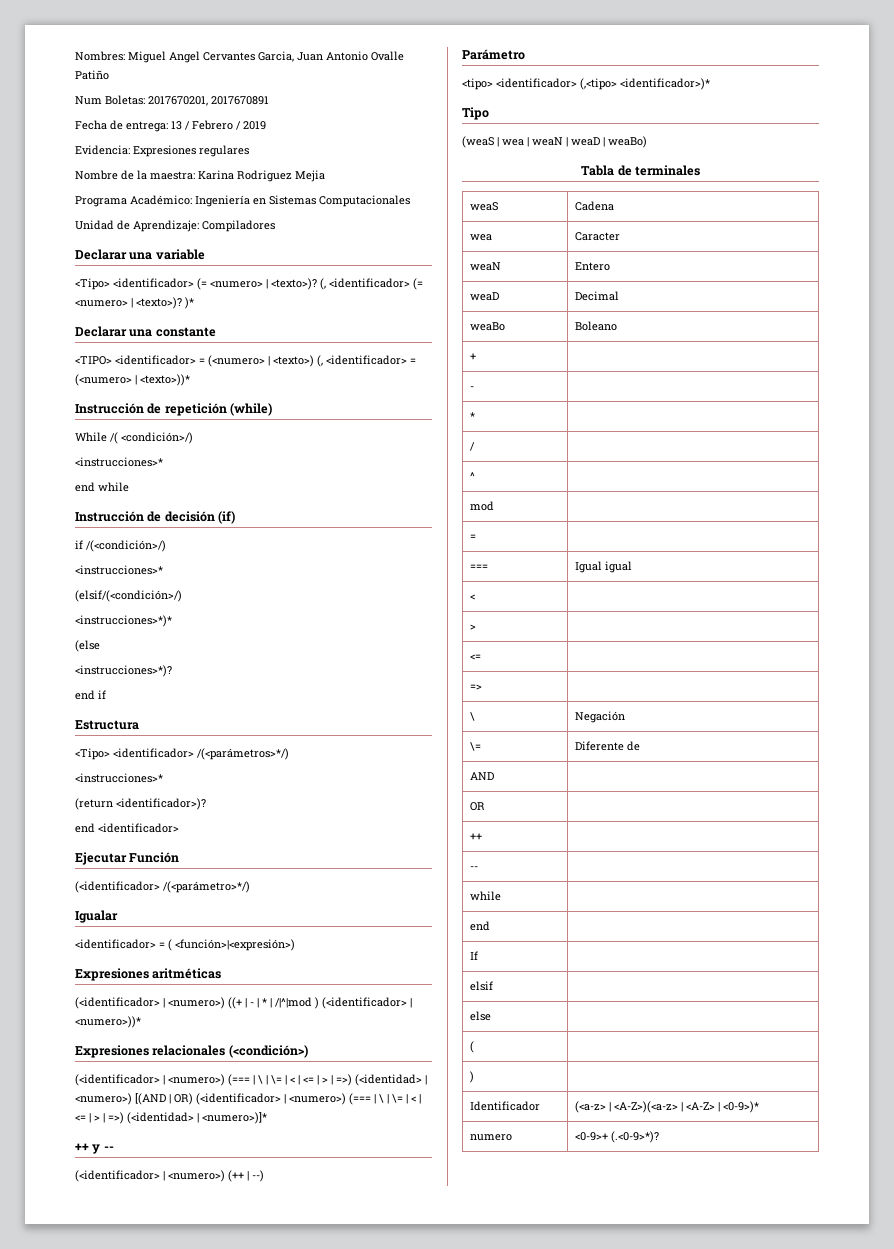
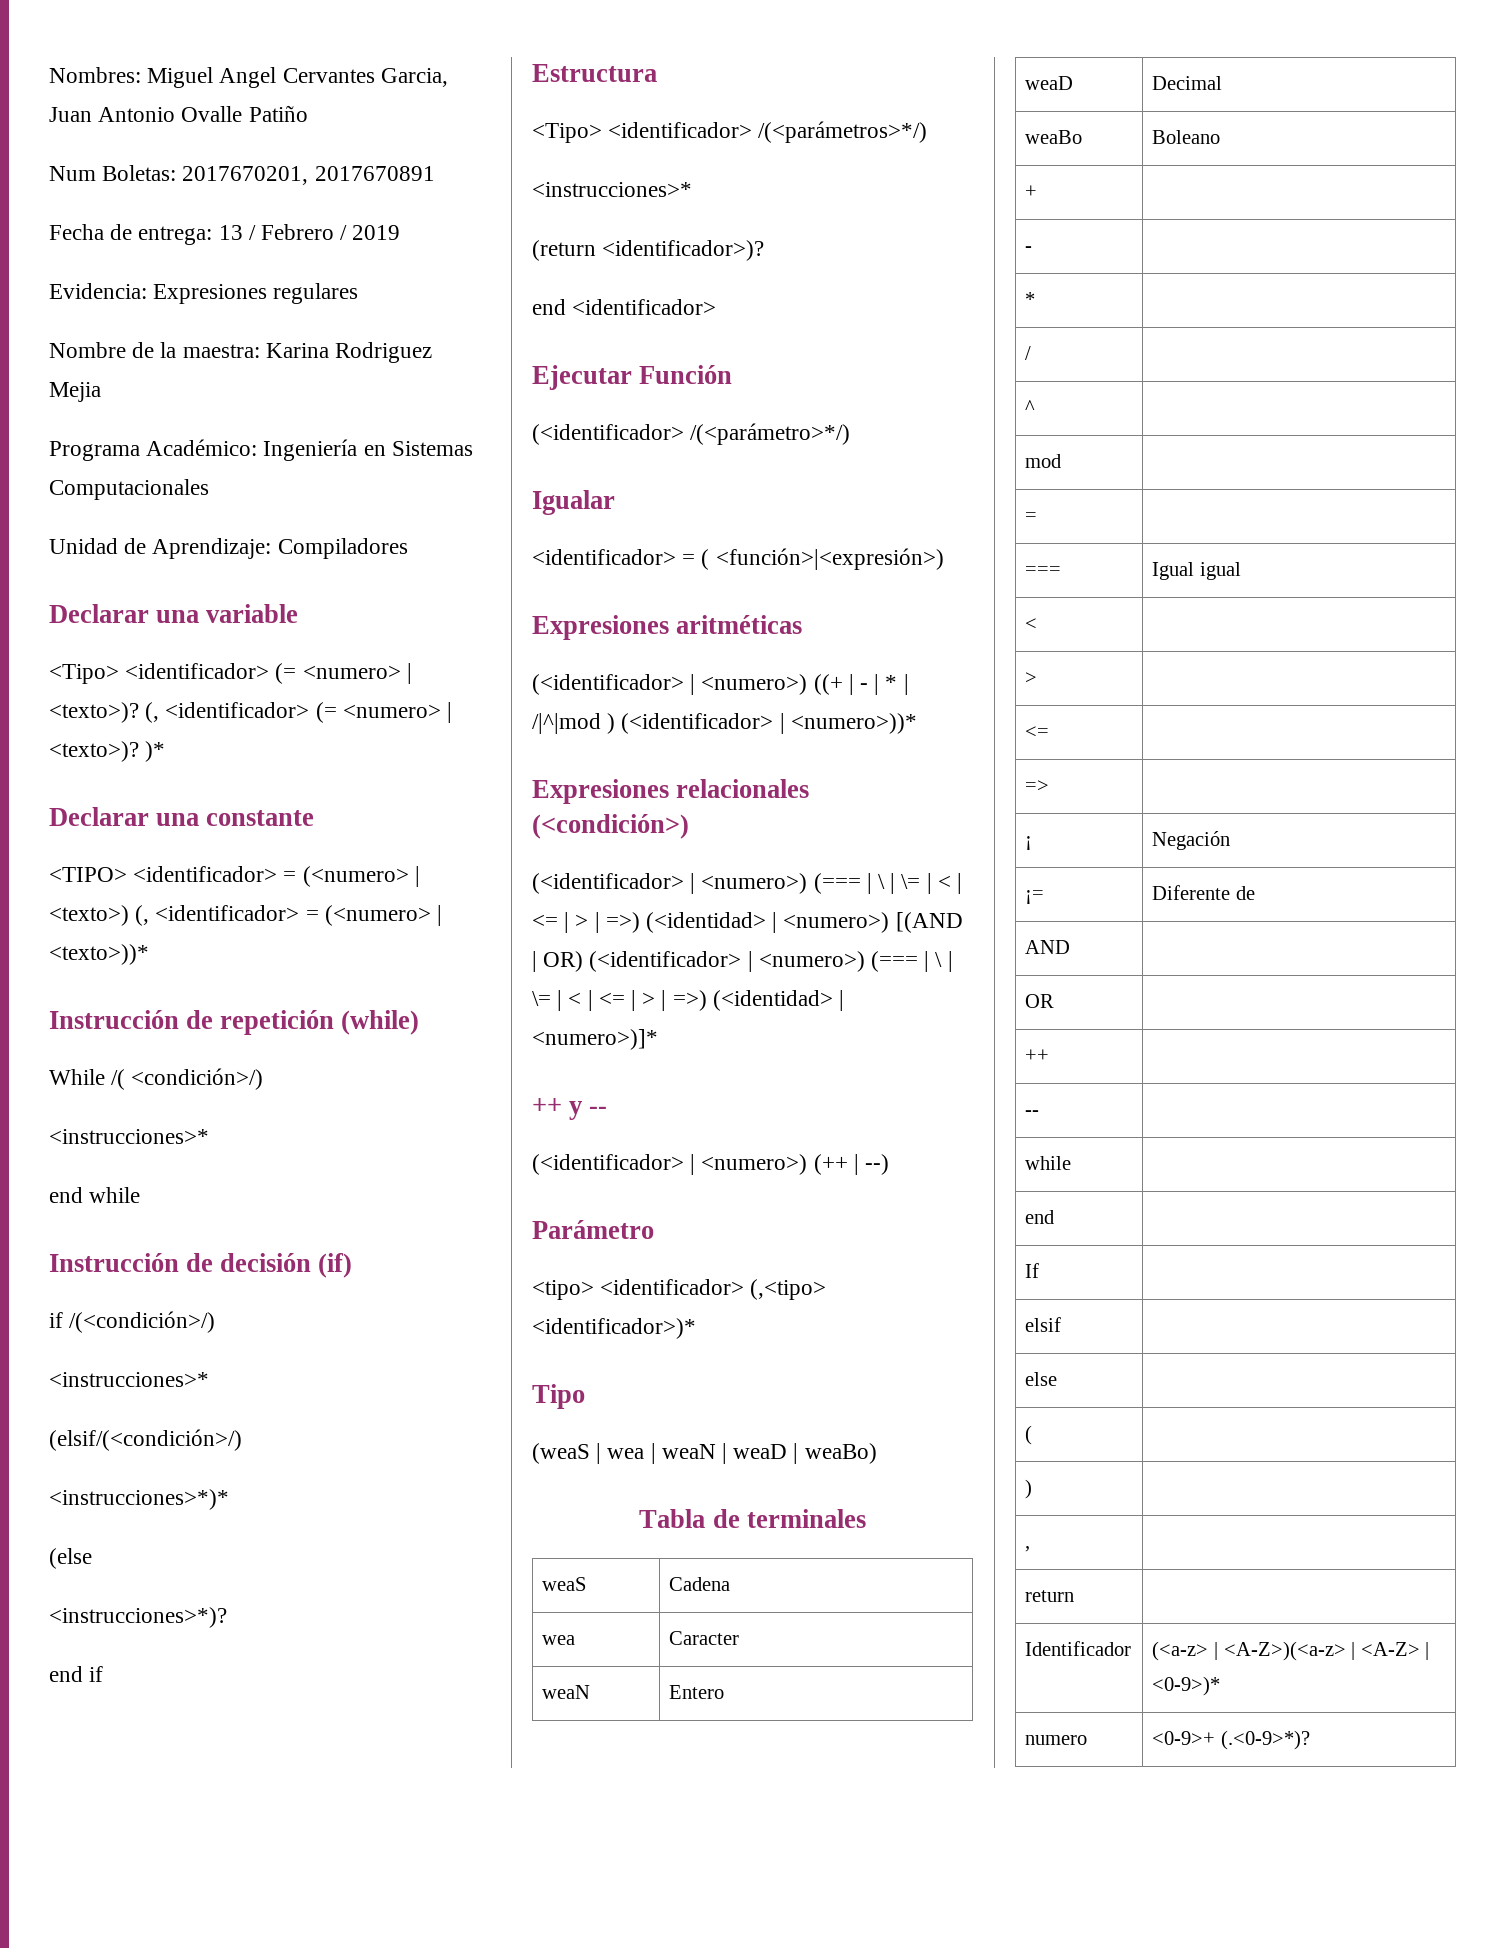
- \ | Negación
+ ¡ | Negación
- \= | Diferente de
+ ¡= | Diferente de
+ , |
+ return |

